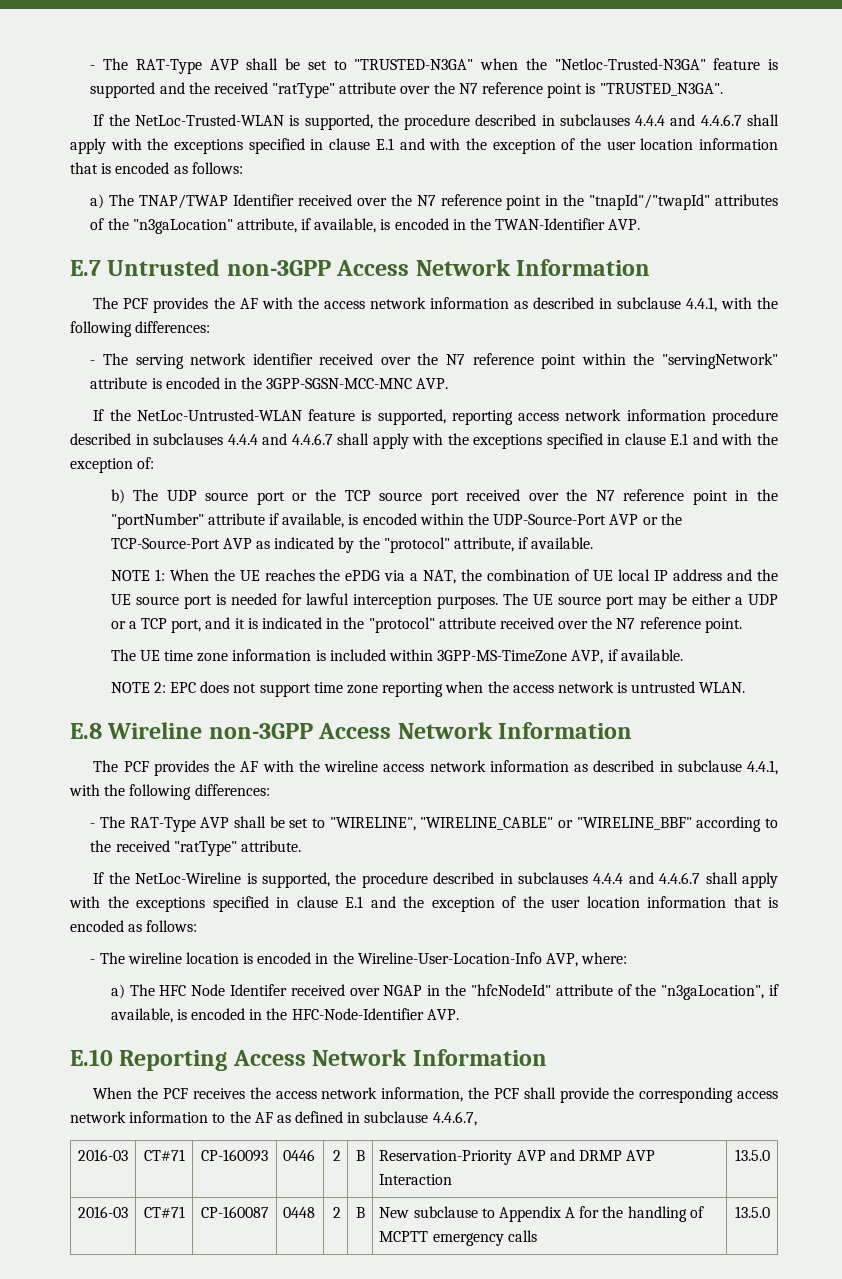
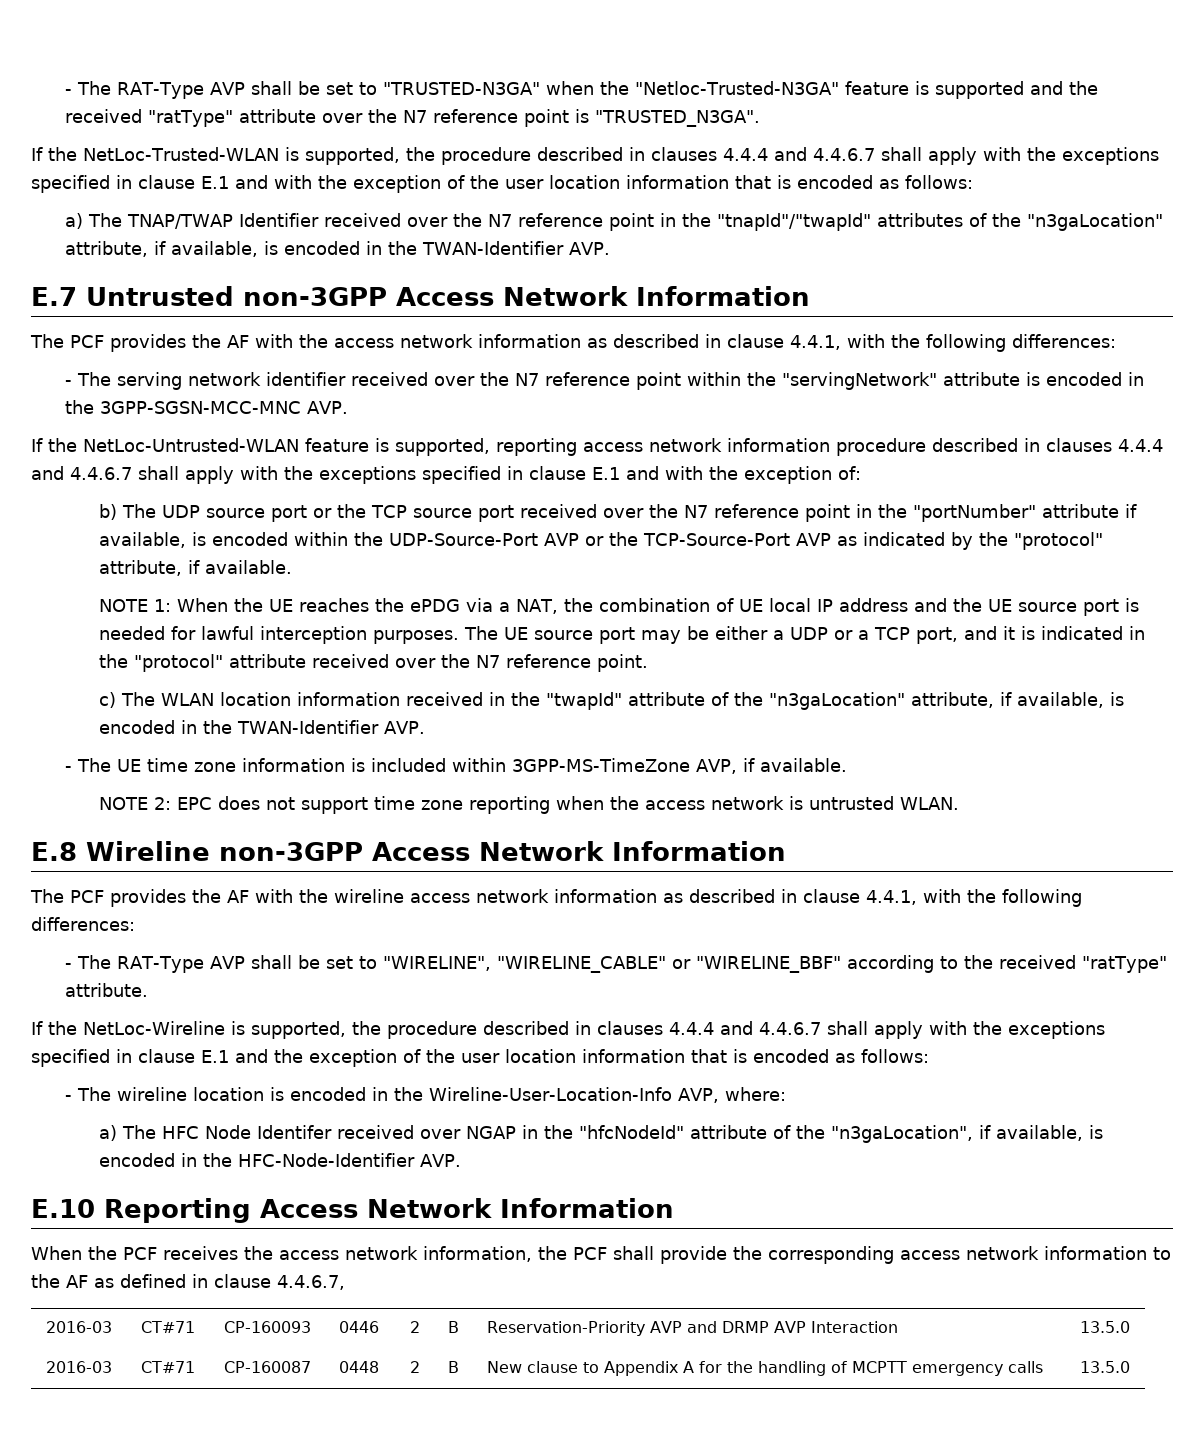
- If the NetLoc-Trusted-WLAN is supported, the procedure described in subclauses 4.4.4 and 4.4.6.7 shall apply with the exceptions specified in clause E.1 and with the exception of the user location information that is encoded as follows:
+ If the NetLoc-Trusted-WLAN is supported, the procedure described in clauses 4.4.4 and 4.4.6.7 shall apply with the exceptions specified in clause E.1 and with the exception of the user location information that is encoded as follows:
- The PCF provides the AF with the access network information as described in subclause 4.4.1, with the following differences:
+ The PCF provides the AF with the access network information as described in clause 4.4.1, with the following differences:
- If the NetLoc-Untrusted-WLAN feature is supported, reporting access network information procedure described in subclauses 4.4.4 and 4.4.6.7 shall apply with the exceptions specified in clause E.1 and with the exception of:
+ If the NetLoc-Untrusted-WLAN feature is supported, reporting access network information procedure described in clauses 4.4.4 and 4.4.6.7 shall apply with the exceptions specified in clause E.1 and with the exception of:
- The UE time zone information is included within 3GPP-MS-TimeZone AVP, if available.
+ c) The WLAN location information received in the "twapId" attribute of the "n3gaLocation" attribute, if available, is encoded in the TWAN-Identifier AVP.
+ - The UE time zone information is included within 3GPP-MS-TimeZone AVP, if available.
- The PCF provides the AF with the wireline access network information as described in subclause 4.4.1, with the following differences:
+ The PCF provides the AF with the wireline access network information as described in clause 4.4.1, with the following differences:
- If the NetLoc-Wireline is supported, the procedure described in subclauses 4.4.4 and 4.4.6.7 shall apply with the exceptions specified in clause E.1 and the exception of the user location information that is encoded as follows:
+ If the NetLoc-Wireline is supported, the procedure described in clauses 4.4.4 and 4.4.6.7 shall apply with the exceptions specified in clause E.1 and the exception of the user location information that is encoded as follows:
- When the PCF receives the access network information, the PCF shall provide the corresponding access network information to the AF as defined in subclause 4.4.6.7,
+ When the PCF receives the access network information, the PCF shall provide the corresponding access network information to the AF as defined in clause 4.4.6.7,
- 2016-03 | CT#71 | CP-160087 | 0448 | 2 | B | New subclause to Appendix A for the handling of MCPTT emergency calls | 13.5.0
+ 2016-03 | CT#71 | CP-160087 | 0448 | 2 | B | New clause to Appendix A for the handling of MCPTT emergency calls | 13.5.0

